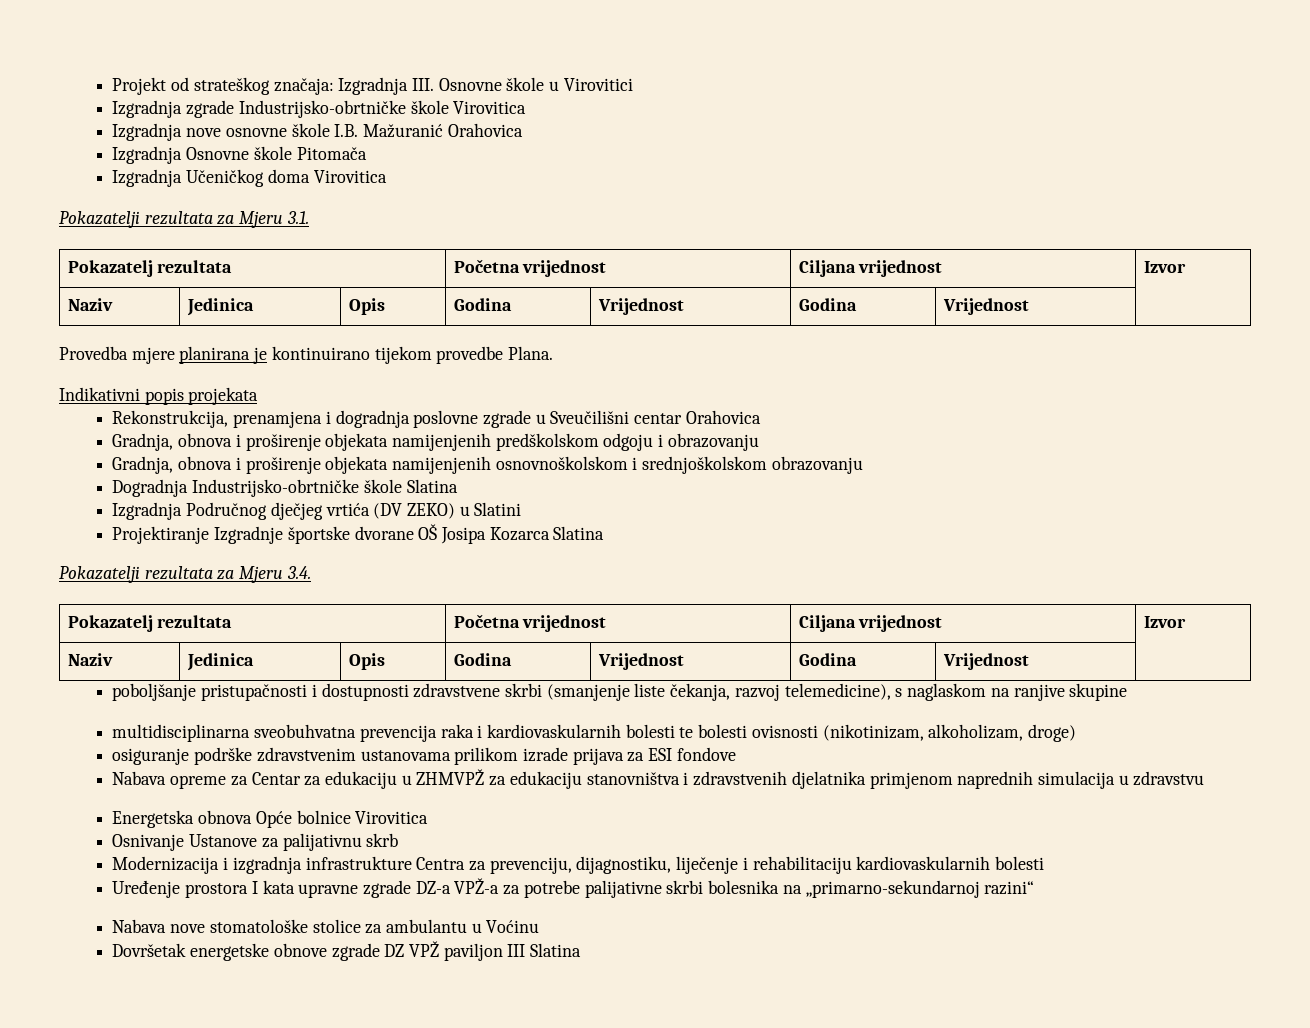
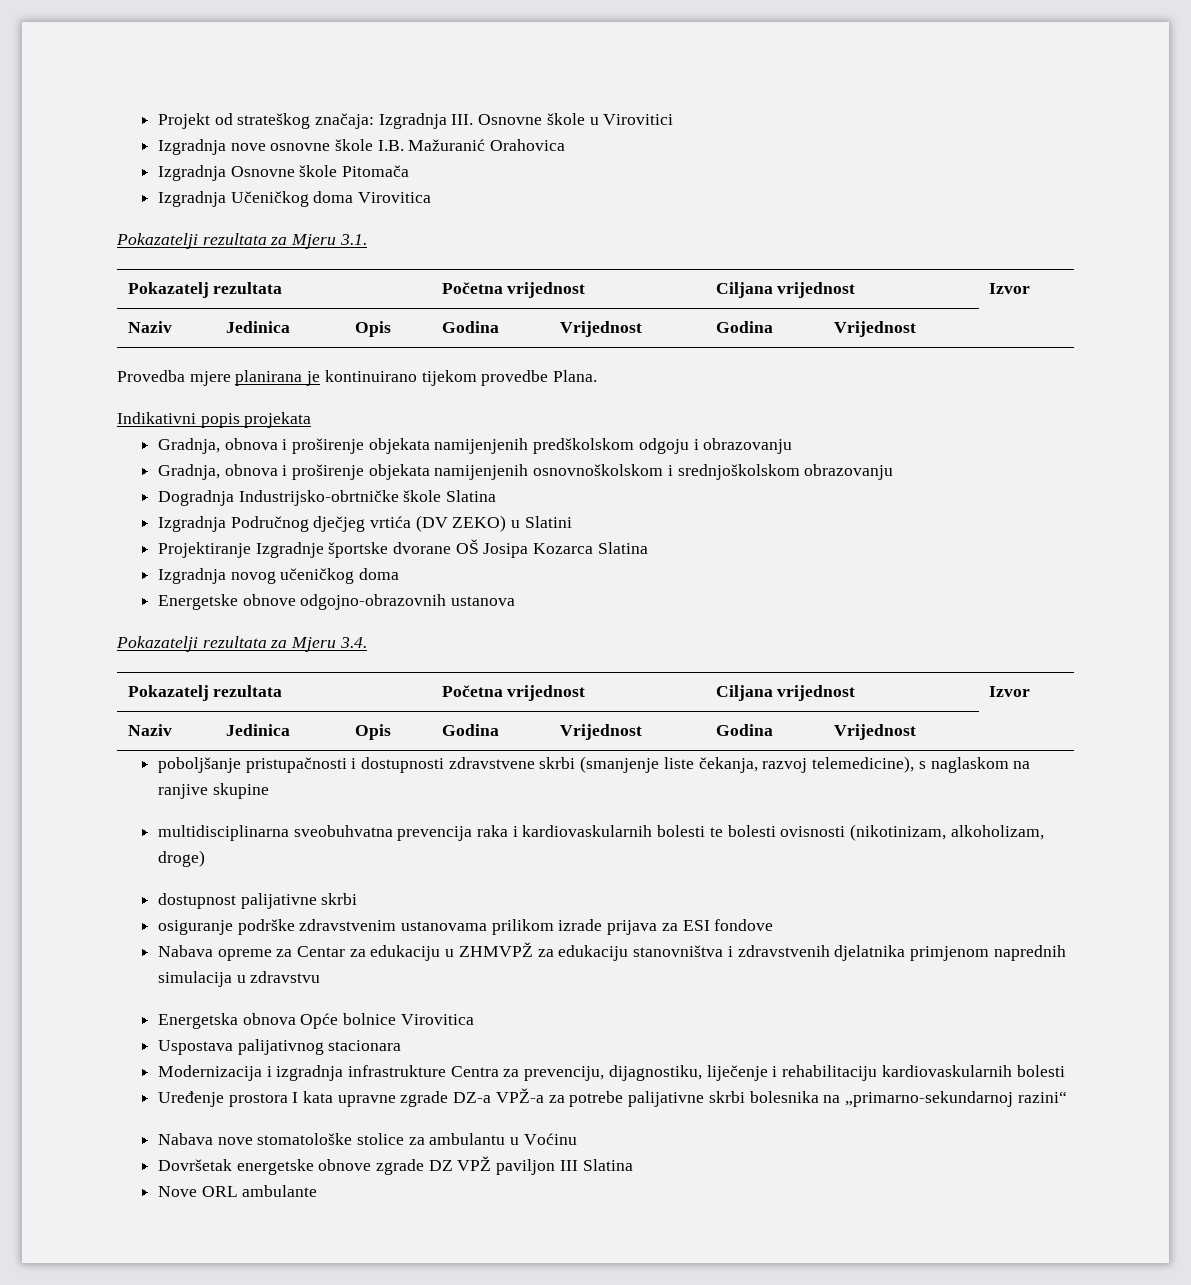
- Izgradnja zgrade Industrijsko-obrtničke škole Virovitica
- Rekonstrukcija, prenamjena i dogradnja poslovne zgrade u Sveučilišni centar Orahovica
+ Izgradnja novog učeničkog doma
+ Energetske obnove odgojno-obrazovnih ustanova
+ dostupnost palijativne skrbi
- Osnivanje Ustanove za palijativnu skrb
+ Uspostava palijativnog stacionara
+ Nove ORL ambulante

